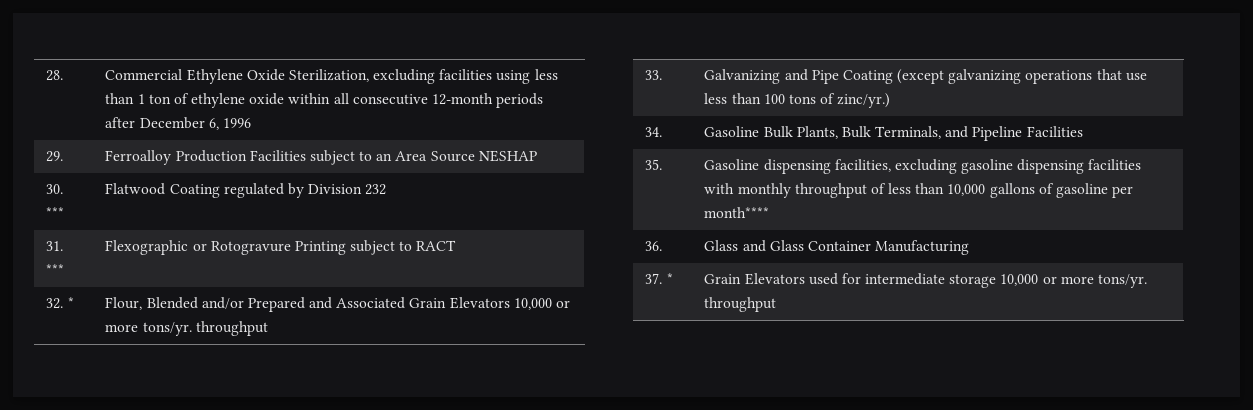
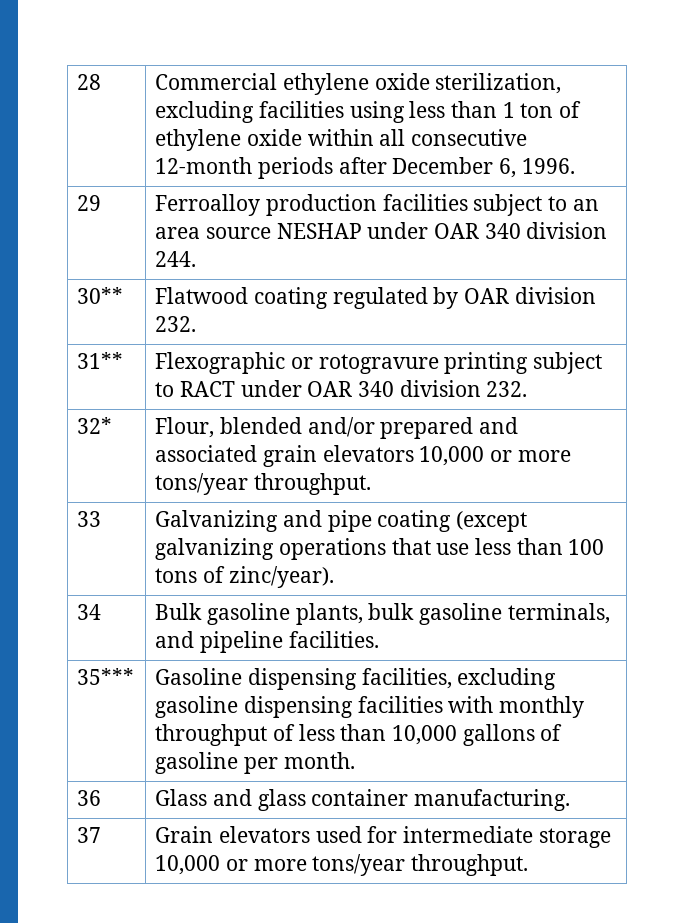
- 28. | Commercial Ethylene Oxide Sterilization, excluding facilities using less than 1 ton of ethylene oxide within all consecutive 12-month periods after December 6, 1996
- 29. | Ferroalloy Production Facilities subject to an Area Source NESHAP
- 30. *** | Flatwood Coating regulated by Division 232
- 31. *** | Flexographic or Rotogravure Printing subject to RACT
- 32. * | Flour, Blended and/or Prepared and Associated Grain Elevators 10,000 or more tons/yr. throughput
- 33. | Galvanizing and Pipe Coating (except galvanizing operations that use less than 100 tons of zinc/yr.)
- 34. | Gasoline Bulk Plants, Bulk Terminals, and Pipeline Facilities
- 35. | Gasoline dispensing facilities, excluding gasoline dispensing facilities with monthly throughput of less than 10,000 gallons of gasoline per month****
- 36. | Glass and Glass Container Manufacturing
- 37. * | Grain Elevators used for intermediate storage 10,000 or more tons/yr. throughput
+ 28 | Commercial ethylene oxide sterilization, excluding facilities using less than 1 ton of ethylene oxide within all consecutive 12-month periods after December 6, 1996.
+ 29 | Ferroalloy production facilities subject to an area source NESHAP under OAR 340 division 244.
+ 30** | Flatwood coating regulated by OAR division 232.
+ 31** | Flexographic or rotogravure printing subject to RACT under OAR 340 division 232.
+ 32* | Flour, blended and/or prepared and associated grain elevators 10,000 or more tons/year throughput.
+ 33 | Galvanizing and pipe coating (except galvanizing operations that use less than 100 tons of zinc/year).
+ 34 | Bulk gasoline plants, bulk gasoline terminals, and pipeline facilities.
+ 35*** | Gasoline dispensing facilities, excluding gasoline dispensing facilities with monthly throughput of less than 10,000 gallons of gasoline per month.
+ 36 | Glass and glass container manufacturing.
+ 37 | Grain elevators used for intermediate storage 10,000 or more tons/year throughput.

